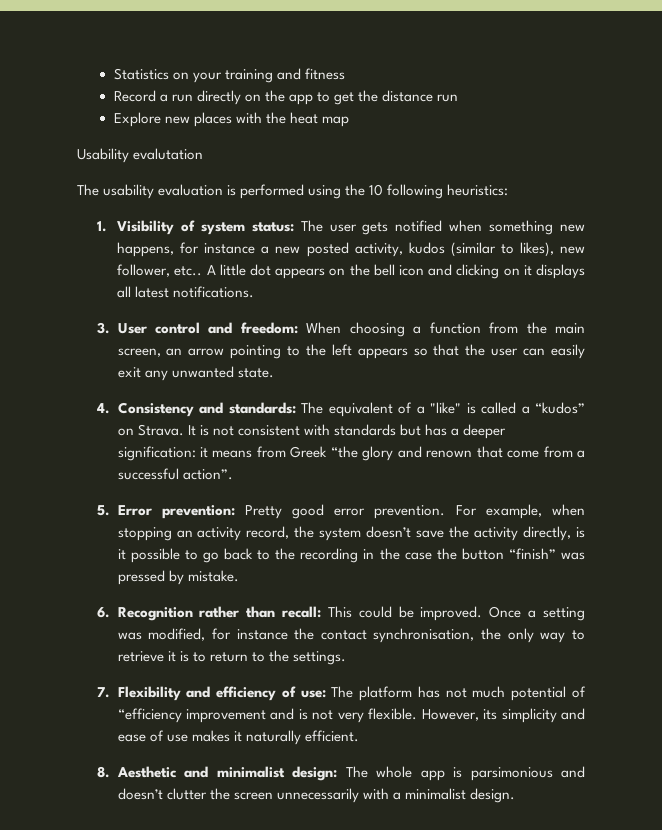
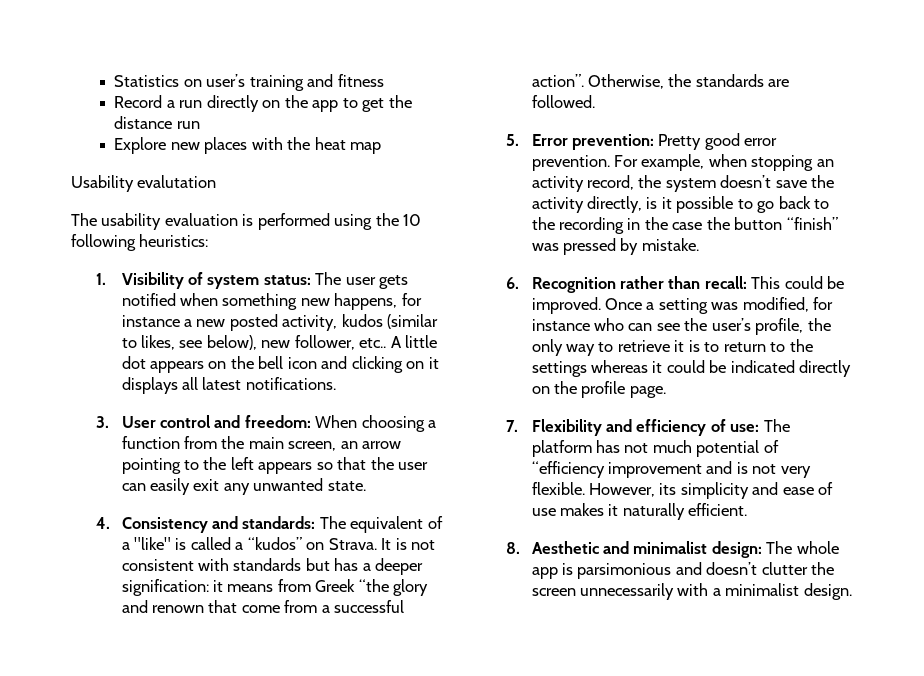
- Statistics on your training and fitness
+ Statistics on user’s training and fitness
- 1. Visibility of system status: The user gets notified when something new happens, for instance a new posted activity, kudos (similar to likes), new follower, etc..
+ 1. Visibility of system status: The user gets notified when something new happens, for instance a new posted activity, kudos (similar to likes, see below), new follower, etc..
+ Otherwise, the standards are followed.
- Once a setting was modified, for instance the contact synchronisation, the only way to retrieve it is to return to the settings.
+ Once a setting was modified, for instance who can see the user’s profile, the only way to retrieve it is to return to the settings whereas it could be indicated directly on the profile page.

